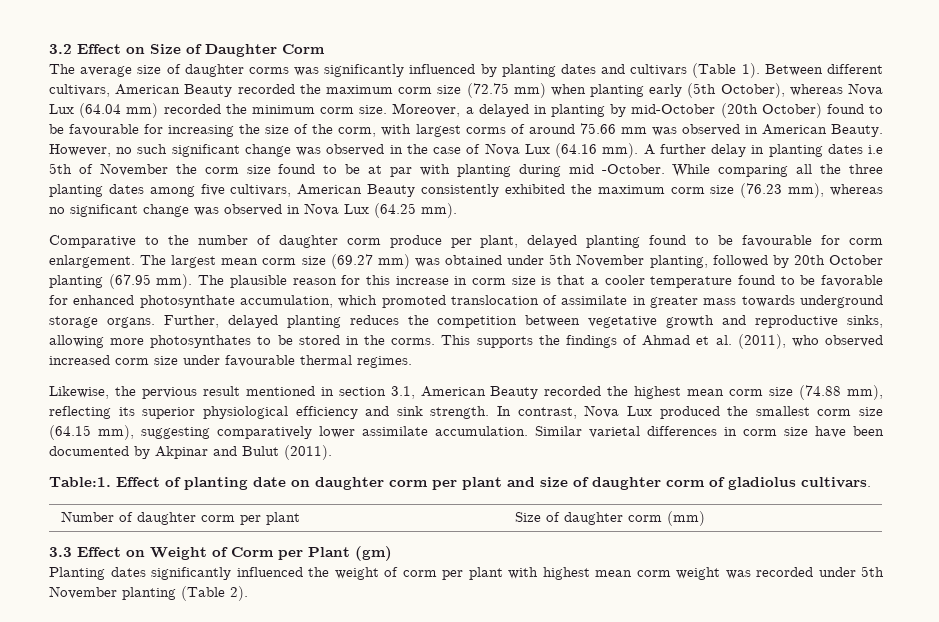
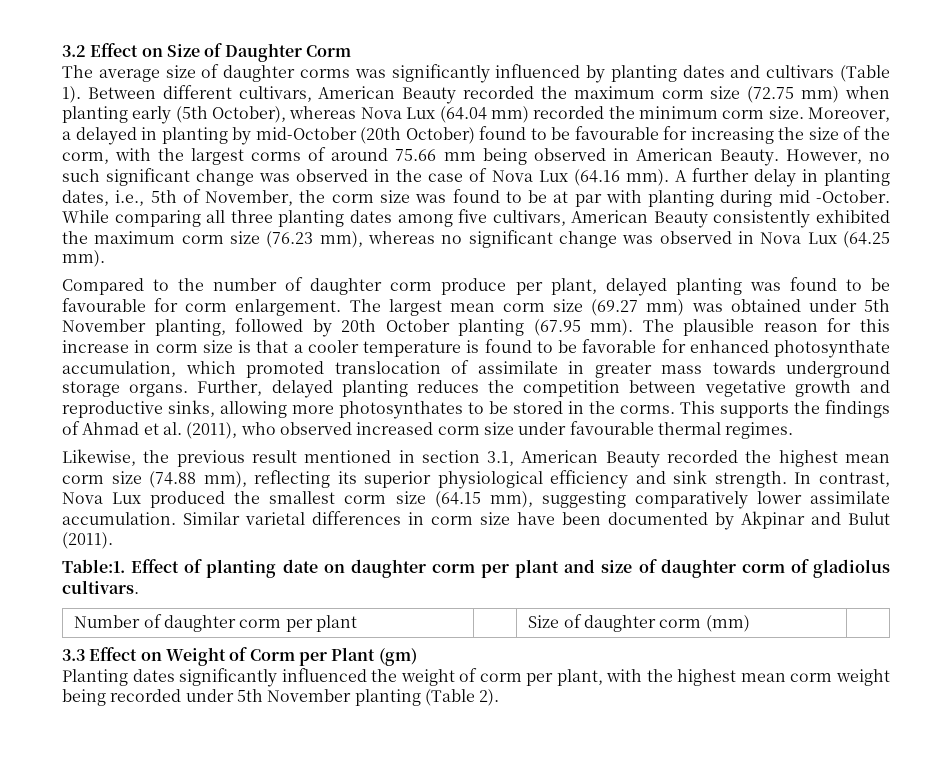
- Moreover, a delayed in planting by mid-October (20th October) found to be favourable for increasing the size of the corm, with largest corms of around 75.66 mm was observed in American Beauty.
+ Moreover, a delayed in planting by mid-October (20th October) found to be favourable for increasing the size of the corm, with the largest corms of around 75.66 mm being observed in American Beauty.
- A further delay in planting dates i.e 5th of November the corm size found to be at par with planting during mid -October.
+ A further delay in planting dates, i.e., 5th of November, the corm size was found to be at par with planting during mid -October.
- While comparing all the three planting dates among five cultivars, American Beauty consistently exhibited the maximum corm size (76.23 mm), whereas no significant change was observed in Nova Lux (64.25 mm).
+ While comparing all three planting dates among five cultivars, American Beauty consistently exhibited the maximum corm size (76.23 mm), whereas no significant change was observed in Nova Lux (64.25 mm).
- Comparative to the number of daughter corm produce per plant, delayed planting found to be favourable for corm enlargement.
+ Compared to the number of daughter corm produce per plant, delayed planting was found to be favourable for corm enlargement.
- The plausible reason for this increase in corm size is that a cooler temperature found to be favorable for enhanced photosynthate accumulation, which promoted translocation of assimilate in greater mass towards underground storage organs.
+ The plausible reason for this increase in corm size is that a cooler temperature is found to be favorable for enhanced photosynthate accumulation, which promoted translocation of assimilate in greater mass towards underground storage organs.
- Likewise, the pervious result mentioned in section 3.1, American Beauty recorded the highest mean corm size (74.88 mm), reflecting its superior physiological efficiency and sink strength.
+ Likewise, the previous result mentioned in section 3.1, American Beauty recorded the highest mean corm size (74.88 mm), reflecting its superior physiological efficiency and sink strength.
- Planting dates significantly influenced the weight of corm per plant with highest mean corm weight was recorded under 5th November planting (Table 2).
+ Planting dates significantly influenced the weight of corm per plant, with the highest mean corm weight being recorded under 5th November planting (Table 2).

